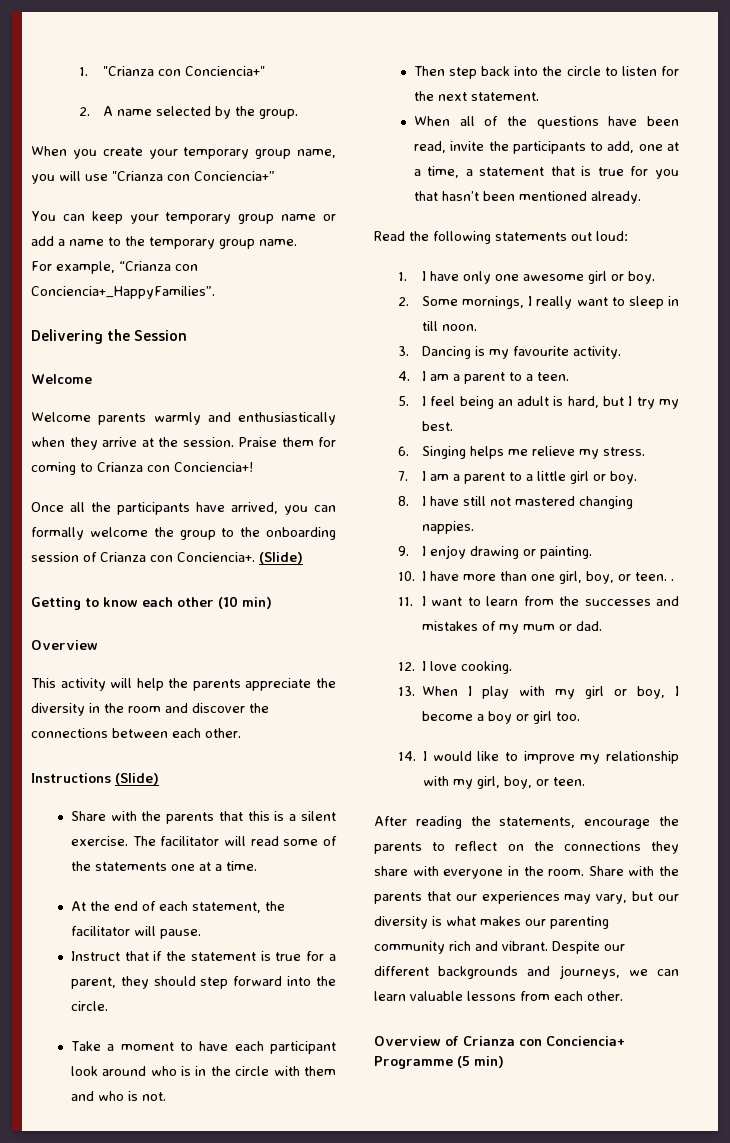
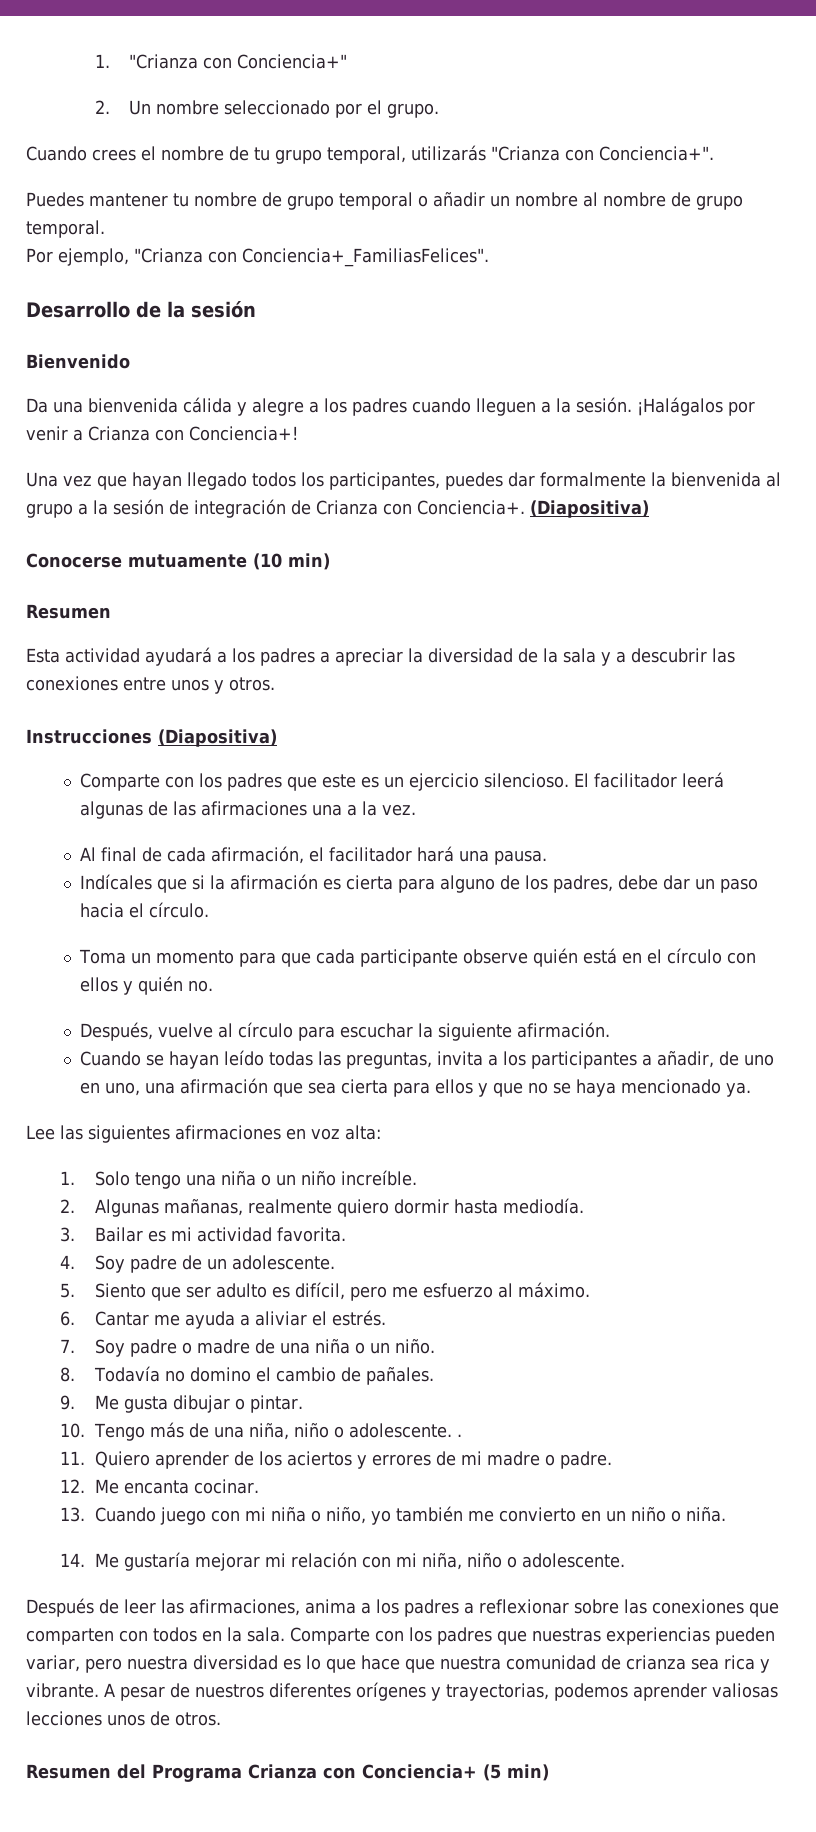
- 2. A name selected by the group.
- When you create your temporary group name, you will use "Crianza con Conciencia+”
- You can keep your temporary group name or add a name to the temporary group name.
- For example, “Crianza con Conciencia+_HappyFamilies”.
- Delivering the Session
- Welcome
- Welcome parents warmly and enthusiastically when they arrive at the session. Praise them for coming to Crianza con Conciencia+!
- Once all the participants have arrived, you can formally welcome the group to the onboarding session of Crianza con Conciencia+. (Slide)
- Getting to know each other (10 min)
- Overview
- This activity will help the parents appreciate the diversity in the room and discover the connections between each other.
- Instructions (Slide)
- Share with the parents that this is a silent exercise. The facilitator will read some of the statements one at a time.
- At the end of each statement, the facilitator will pause.
- Instruct that if the statement is true for a parent, they should step forward into the circle.
- Take a moment to have each participant look around who is in the circle with them and who is not.
- Then step back into the circle to listen for the next statement.
- When all of the questions have been read, invite the participants to add, one at a time, a statement that is true for you that hasn’t been mentioned already.
- Read the following statements out loud:
- 1. I have only one awesome girl or boy.
- 2. Some mornings, I really want to sleep in till noon.
- 3. Dancing is my favourite activity.
- 4. I am a parent to a teen.
- 5. I feel being an adult is hard, but I try my best.
- 6. Singing helps me relieve my stress.
- 7. I am a parent to a little girl or boy.
- 8. I have still not mastered changing nappies.
- 9. I enjoy drawing or painting.
- 10. I have more than one girl, boy, or teen. .
- 11. I want to learn from the successes and mistakes of my mum or dad.
- 12. I love cooking.
- 13. When I play with my girl or boy, I become a boy or girl too.
- 14. I would like to improve my relationship with my girl, boy, or teen.
- After reading the statements, encourage the parents to reflect on the connections they share with everyone in the room. Share with the parents that our experiences may vary, but our diversity is what makes our parenting community rich and vibrant. Despite our different backgrounds and journeys, we can learn valuable lessons from each other.
- Overview of Crianza con Conciencia+ Programme (5 min)
+ 2. Un nombre seleccionado por el grupo.
+ Cuando crees el nombre de tu grupo temporal, utilizarás "Crianza con Conciencia+".
+ Puedes mantener tu nombre de grupo temporal o añadir un nombre al nombre de grupo temporal.
+ Por ejemplo, "Crianza con Conciencia+_FamiliasFelices".
+ Desarrollo de la sesión
+ Bienvenido
+ Da una bienvenida cálida y alegre a los padres cuando lleguen a la sesión. ¡Halágalos por venir a Crianza con Conciencia+!
+ Una vez que hayan llegado todos los participantes, puedes dar formalmente la bienvenida al grupo a la sesión de integración de Crianza con Conciencia+. (Diapositiva)
+ Conocerse mutuamente (10 min)
+ Resumen
+ Esta actividad ayudará a los padres a apreciar la diversidad de la sala y a descubrir las conexiones entre unos y otros.
+ Instrucciones (Diapositiva)
+ Comparte con los padres que este es un ejercicio silencioso. El facilitador leerá algunas de las afirmaciones una a la vez.
+ Al final de cada afirmación, el facilitador hará una pausa.
+ Indícales que si la afirmación es cierta para alguno de los padres, debe dar un paso hacia el círculo.
+ Toma un momento para que cada participante observe quién está en el círculo con ellos y quién no.
+ Después, vuelve al círculo para escuchar la siguiente afirmación.
+ Cuando se hayan leído todas las preguntas, invita a los participantes a añadir, de uno en uno, una afirmación que sea cierta para ellos y que no se haya mencionado ya.
+ Lee las siguientes afirmaciones en voz alta:
+ 1. Solo tengo una niña o un niño increíble.
+ 2. Algunas mañanas, realmente quiero dormir hasta mediodía.
+ 3. Bailar es mi actividad favorita.
+ 4. Soy padre de un adolescente.
+ 5. Siento que ser adulto es difícil, pero me esfuerzo al máximo.
+ 6. Cantar me ayuda a aliviar el estrés.
+ 7. Soy padre o madre de una niña o un niño.
+ 8. Todavía no domino el cambio de pañales.
+ 9. Me gusta dibujar o pintar.
+ 10. Tengo más de una niña, niño o adolescente. .
+ 11. Quiero aprender de los aciertos y errores de mi madre o padre.
+ 12. Me encanta cocinar.
+ 13. Cuando juego con mi niña o niño, yo también me convierto en un niño o niña.
+ 14. Me gustaría mejorar mi relación con mi niña, niño o adolescente.
+ Después de leer las afirmaciones, anima a los padres a reflexionar sobre las conexiones que comparten con todos en la sala. Comparte con los padres que nuestras experiencias pueden variar, pero nuestra diversidad es lo que hace que nuestra comunidad de crianza sea rica y vibrante. A pesar de nuestros diferentes orígenes y trayectorias, podemos aprender valiosas lecciones unos de otros.
+ Resumen del Programa Crianza con Conciencia+ (5 min)

